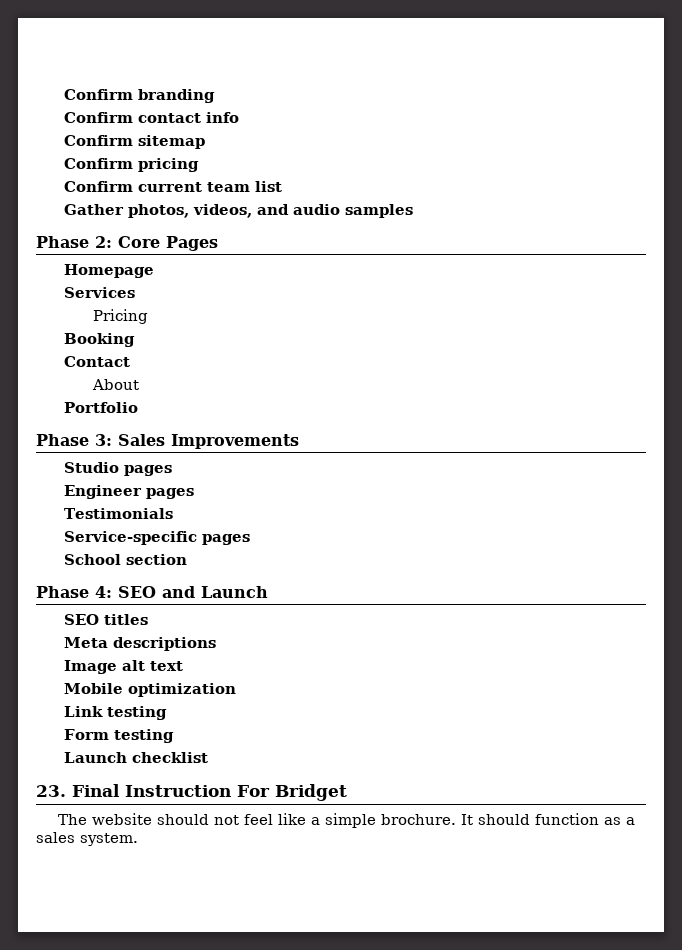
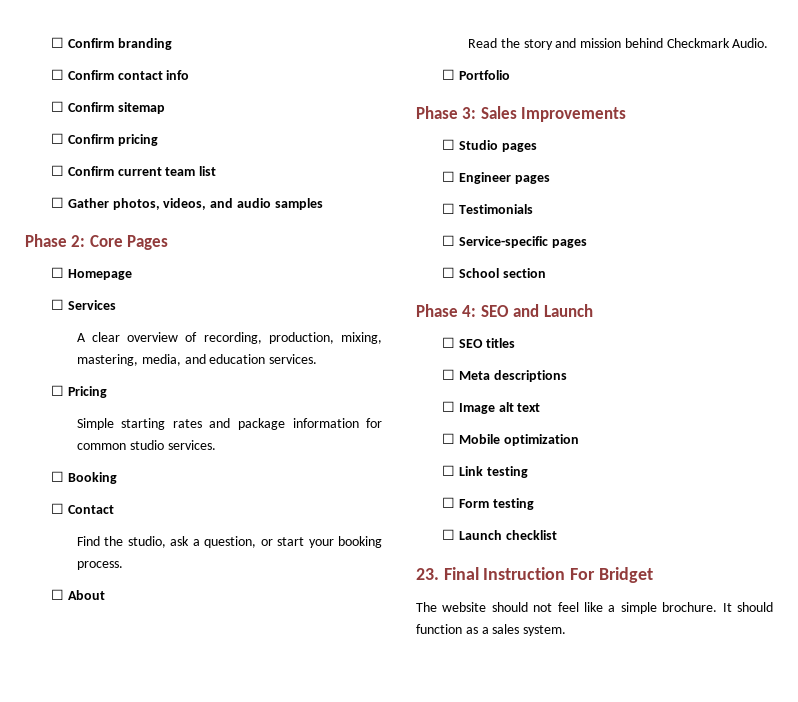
- Confirm branding
+ ☐ Confirm branding
- Confirm contact info
+ ☐ Confirm contact info
- Confirm sitemap
+ ☐ Confirm sitemap
- Confirm pricing
+ ☐ Confirm pricing
- Confirm current team list
+ ☐ Confirm current team list
- Gather photos, videos, and audio samples
+ ☐ Gather photos, videos, and audio samples
- Homepage
+ ☐ Homepage
- Services
+ ☐ Services
- Pricing
- Booking
+ A clear overview of recording, production, mixing, mastering, media, and education services.
+ ☐ Pricing
+ Simple starting rates and package information for common studio services.
+ ☐ Booking
- Contact
+ ☐ Contact
- About
- Portfolio
+ Find the studio, ask a question, or start your booking process.
+ ☐ About
+ Read the story and mission behind Checkmark Audio.
+ ☐ Portfolio
- Studio pages
+ ☐ Studio pages
- Engineer pages
+ ☐ Engineer pages
- Testimonials
+ ☐ Testimonials
- Service-specific pages
+ ☐ Service-specific pages
- School section
+ ☐ School section
- SEO titles
+ ☐ SEO titles
- Meta descriptions
+ ☐ Meta descriptions
- Image alt text
+ ☐ Image alt text
- Mobile optimization
+ ☐ Mobile optimization
- Link testing
+ ☐ Link testing
- Form testing
+ ☐ Form testing
- Launch checklist
+ ☐ Launch checklist

